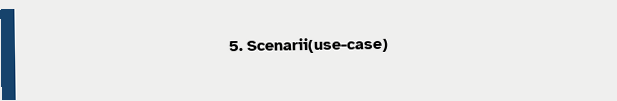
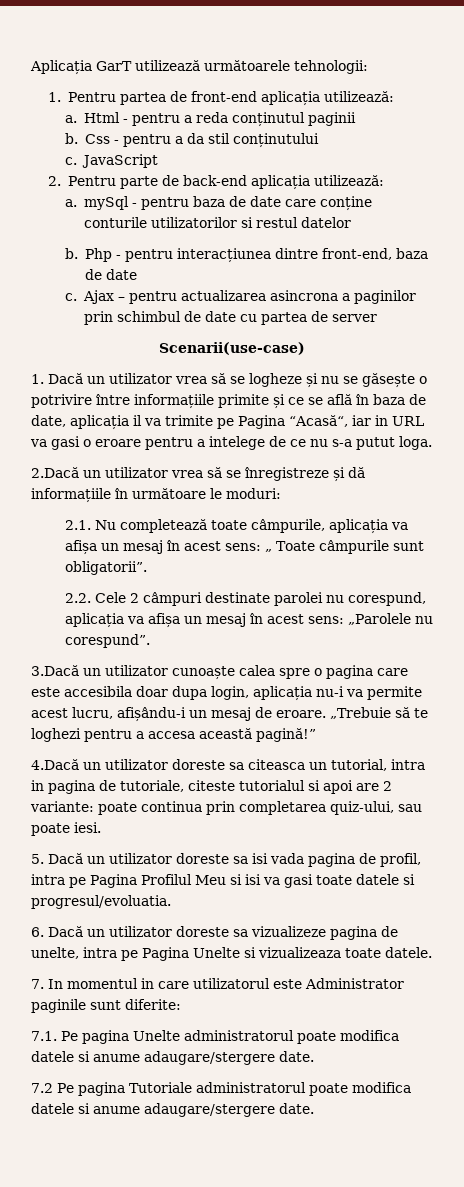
- 5. Scenarii(use-case)
+ Aplicația GarT utilizează următoarele tehnologii:
+ 1. Pentru partea de front-end aplicația utilizează:
+ a. Html - pentru a reda conținutul paginii
+ b. Css - pentru a da stil conținutului
+ c. JavaScript
+ 2. Pentru parte de back-end aplicația utilizează:
+ a. mySql - pentru baza de date care conține conturile utilizatorilor si restul datelor
+ b. Php - pentru interacțiunea dintre front-end, baza de date
+ c. Ajax – pentru actualizarea asincrona a paginilor prin schimbul de date cu partea de server
+ Scenarii(use-case)
+ 1. Dacă un utilizator vrea să se logheze și nu se găsește o potrivire între informațiile primite și ce se află în baza de date, aplicația il va trimite pe Pagina “Acasă“, iar in URL va gasi o eroare pentru a intelege de ce nu s-a putut loga.
+ 2.Dacă un utilizator vrea să se înregistreze și dă informațiile în următoare le moduri:
+ 2.1. Nu completează toate câmpurile, aplicația va afișa un mesaj în acest sens: „ Toate câmpurile sunt obligatorii”.
+ 2.2. Cele 2 câmpuri destinate parolei nu corespund, aplicația va afișa un mesaj în acest sens: „Parolele nu corespund”.
+ 3.Dacă un utilizator cunoaște calea spre o pagina care este accesibila doar dupa login, aplicația nu-i va permite acest lucru, afișându-i un mesaj de eroare. „Trebuie să te loghezi pentru a accesa această pagină!”
+ 4.Dacă un utilizator doreste sa citeasca un tutorial, intra in pagina de tutoriale, citeste tutorialul si apoi are 2 variante: poate continua prin completarea quiz-ului, sau poate iesi.
+ 5. Dacă un utilizator doreste sa isi vada pagina de profil, intra pe Pagina Profilul Meu si isi va gasi toate datele si progresul/evoluatia.
+ 6. Dacă un utilizator doreste sa vizualizeze pagina de unelte, intra pe Pagina Unelte si vizualizeaza toate datele.
+ 7. In momentul in care utilizatorul este Administrator paginile sunt diferite:
+ 7.1. Pe pagina Unelte administratorul poate modifica datele si anume adaugare/stergere date.
+ 7.2 Pe pagina Tutoriale administratorul poate modifica datele si anume adaugare/stergere date.

